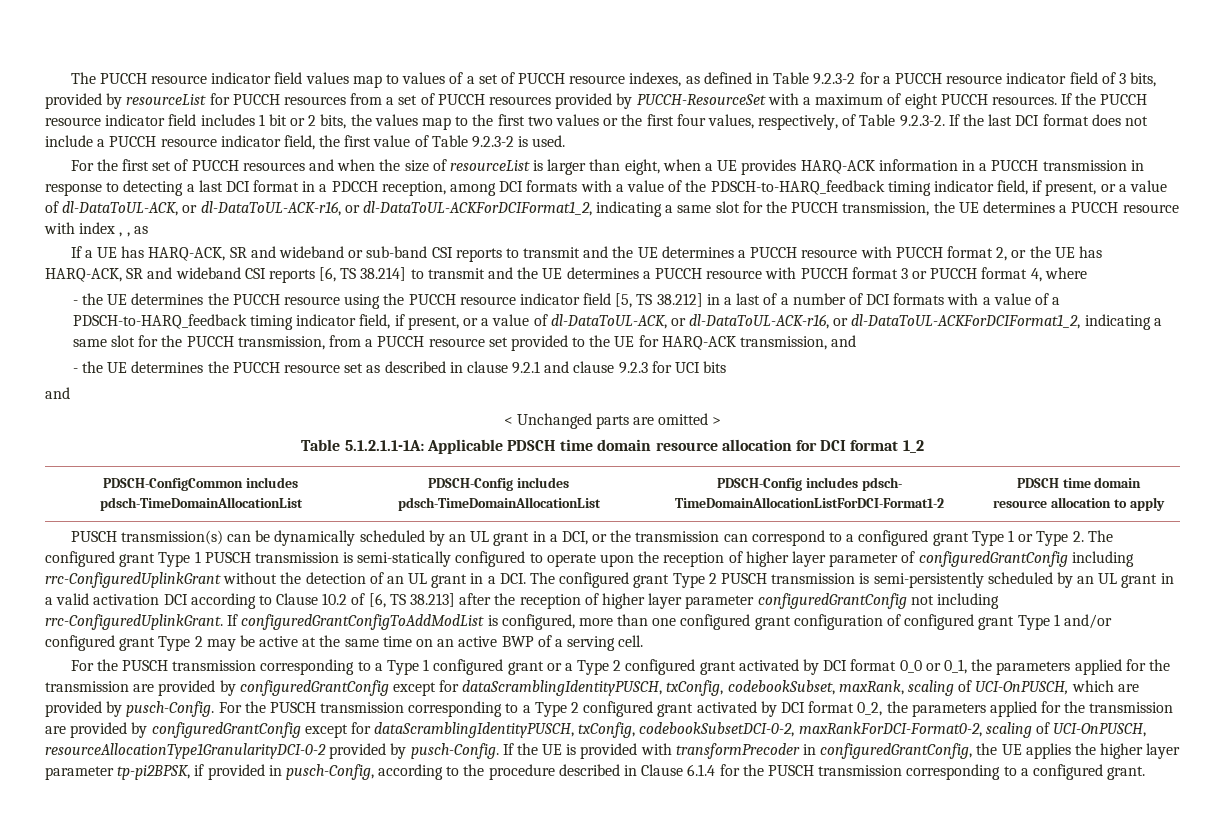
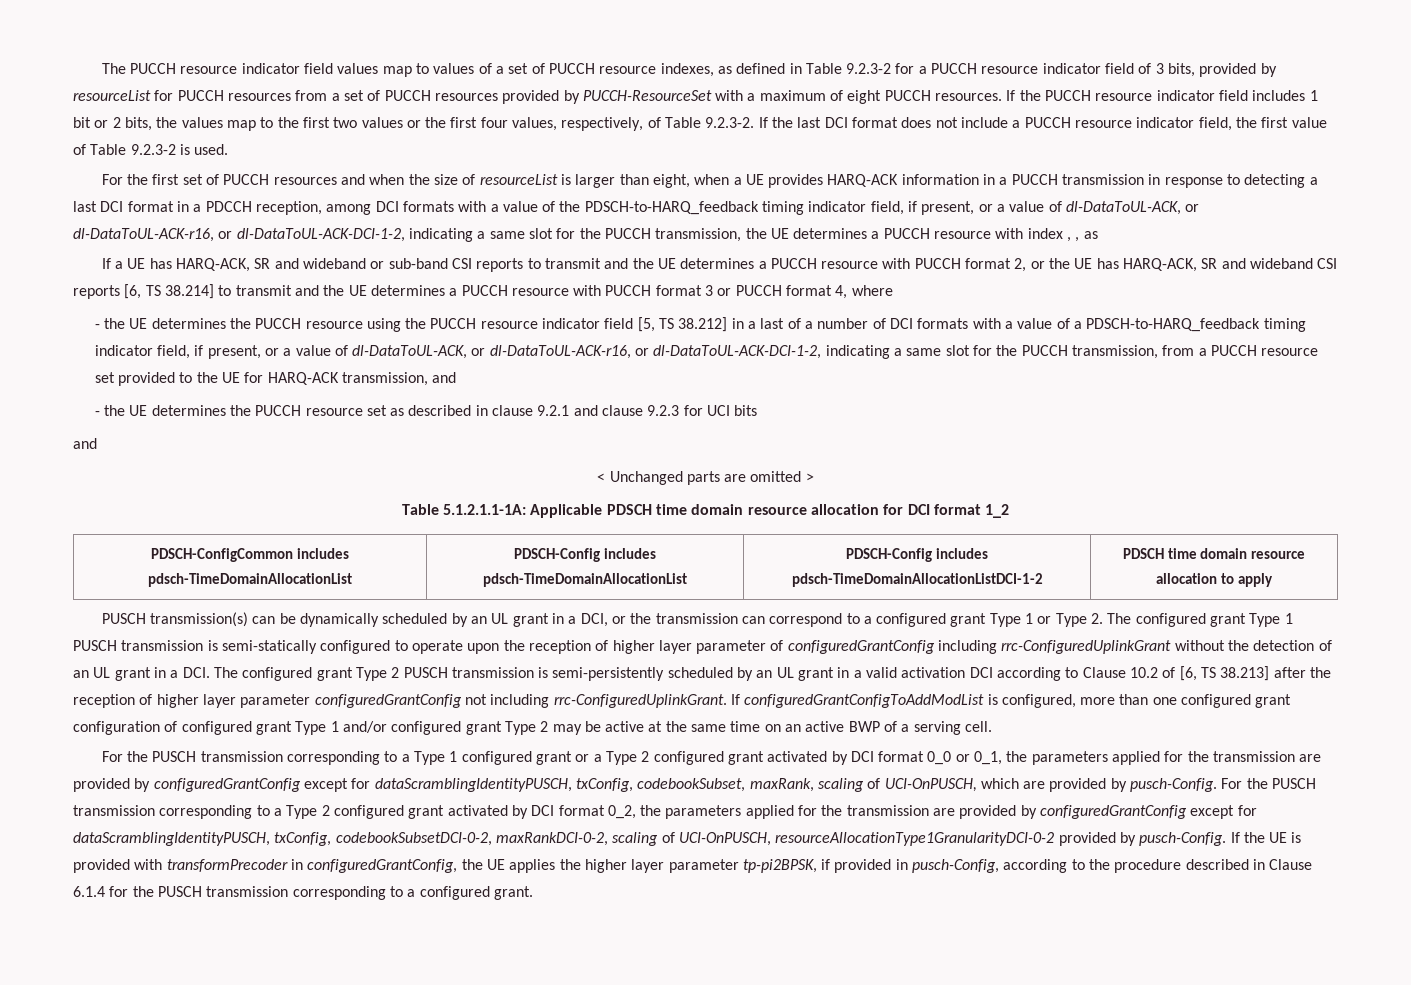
- For the first set of PUCCH resources and when the size of resourceList is larger than eight, when a UE provides HARQ-ACK information in a PUCCH transmission in response to detecting a last DCI format in a PDCCH reception, among DCI formats with a value of the PDSCH-to-HARQ_feedback timing indicator field, if present, or a value of dl-DataToUL-ACK, or dl-DataToUL-ACK-r16, or dl-DataToUL-ACKForDCIFormat1_2, indicating a same slot for the PUCCH transmission, the UE determines a PUCCH resource with index , , as
+ For the first set of PUCCH resources and when the size of resourceList is larger than eight, when a UE provides HARQ-ACK information in a PUCCH transmission in response to detecting a last DCI format in a PDCCH reception, among DCI formats with a value of the PDSCH-to-HARQ_feedback timing indicator field, if present, or a value of dl-DataToUL-ACK, or dl-DataToUL-ACK-r16, or dl-DataToUL-ACK-DCI-1-2, indicating a same slot for the PUCCH transmission, the UE determines a PUCCH resource with index , , as
- - the UE determines the PUCCH resource using the PUCCH resource indicator field [5, TS 38.212] in a last of a number of DCI formats with a value of a PDSCH-to-HARQ_feedback timing indicator field, if present, or a value of dl-DataToUL-ACK, or dl-DataToUL-ACK-r16, or dl-DataToUL-ACKForDCIFormat1_2, indicating a same slot for the PUCCH transmission, from a PUCCH resource set provided to the UE for HARQ-ACK transmission, and
+ - the UE determines the PUCCH resource using the PUCCH resource indicator field [5, TS 38.212] in a last of a number of DCI formats with a value of a PDSCH-to-HARQ_feedback timing indicator field, if present, or a value of dl-DataToUL-ACK, or dl-DataToUL-ACK-r16, or dl-DataToUL-ACK-DCI-1-2, indicating a same slot for the PUCCH transmission, from a PUCCH resource set provided to the UE for HARQ-ACK transmission, and
- PDSCH-ConfigCommon includes pdsch-TimeDomainAllocationList | PDSCH-Config includes pdsch-TimeDomainAllocationList | PDSCH-Config includes pdsch- TimeDomainAllocationListForDCI-Format1-2 | PDSCH time domain resource allocation to apply
+ PDSCH-ConfigCommon includes pdsch-TimeDomainAllocationList | PDSCH-Config includes pdsch-TimeDomainAllocationList | PDSCH-Config includes pdsch-TimeDomainAllocationListDCI-1-2 | PDSCH time domain resource allocation to apply
- For the PUSCH transmission corresponding to a Type 2 configured grant activated by DCI format 0_2, the parameters applied for the transmission are provided by configuredGrantConfig except for dataScramblingIdentityPUSCH, txConfig, codebookSubsetDCI-0-2, maxRankForDCI-Format0-2, scaling of UCI-OnPUSCH, resourceAllocationType1GranularityDCI-0-2 provided by pusch-Config.
+ For the PUSCH transmission corresponding to a Type 2 configured grant activated by DCI format 0_2, the parameters applied for the transmission are provided by configuredGrantConfig except for dataScramblingIdentityPUSCH, txConfig, codebookSubsetDCI-0-2, maxRankDCI-0-2, scaling of UCI-OnPUSCH, resourceAllocationType1GranularityDCI-0-2 provided by pusch-Config.

